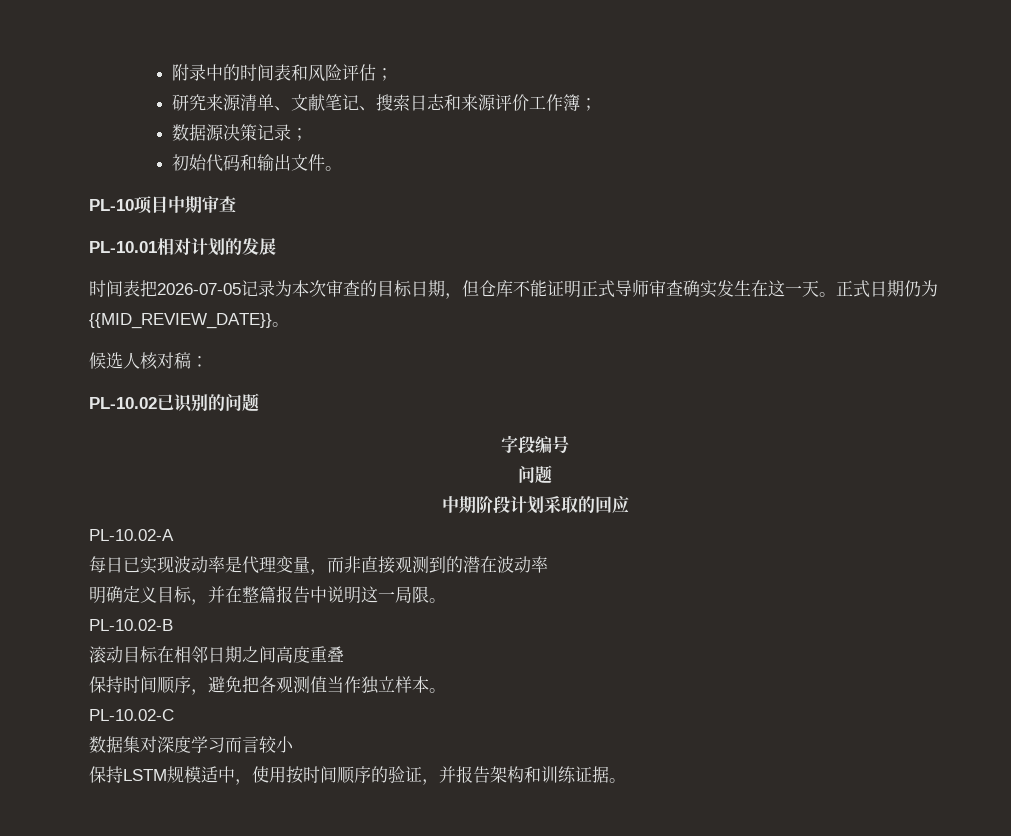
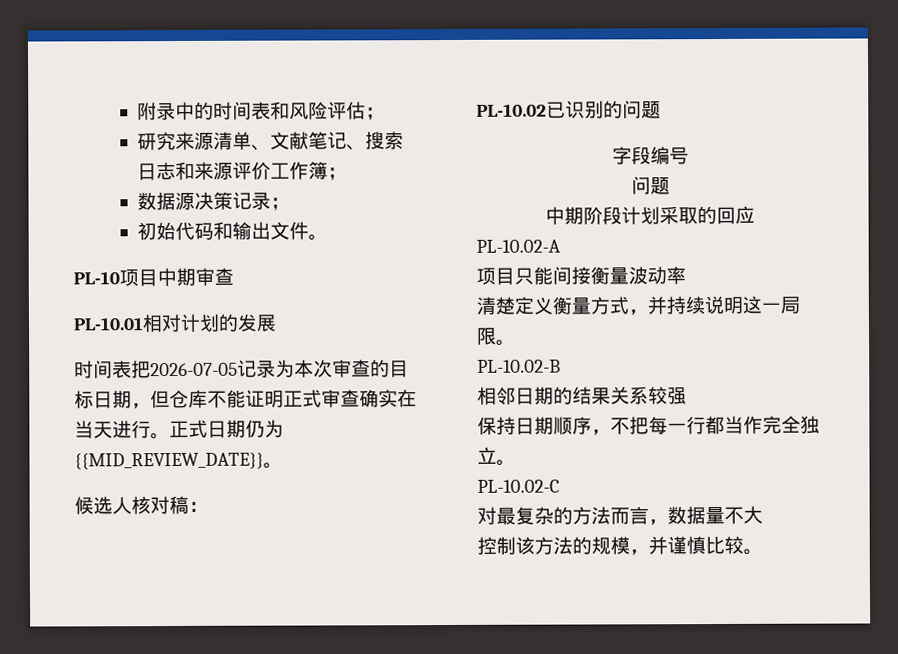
- 时间表把2026-07-05记录为本次审查的目标日期，但仓库不能证明正式导师审查确实发生在这一天。
+ 时间表把2026-07-05记录为本次审查的目标日期，但仓库不能证明正式审查确实在当天进行。
- 每日已实现波动率是代理变量，而非直接观测到的潜在波动率
- 明确定义目标，并在整篇报告中说明这一局限。
+ 项目只能间接衡量波动率
+ 清楚定义衡量方式，并持续说明这一局限。
- 滚动目标在相邻日期之间高度重叠
- 保持时间顺序，避免把各观测值当作独立样本。
+ 相邻日期的结果关系较强
+ 保持日期顺序，不把每一行都当作完全独立。
  PL-10.02-C
- 数据集对深度学习而言较小
- 保持LSTM规模适中，使用按时间顺序的验证，并报告架构和训练证据。
+ 对最复杂的方法而言，数据量不大
+ 控制该方法的规模，并谨慎比较。

